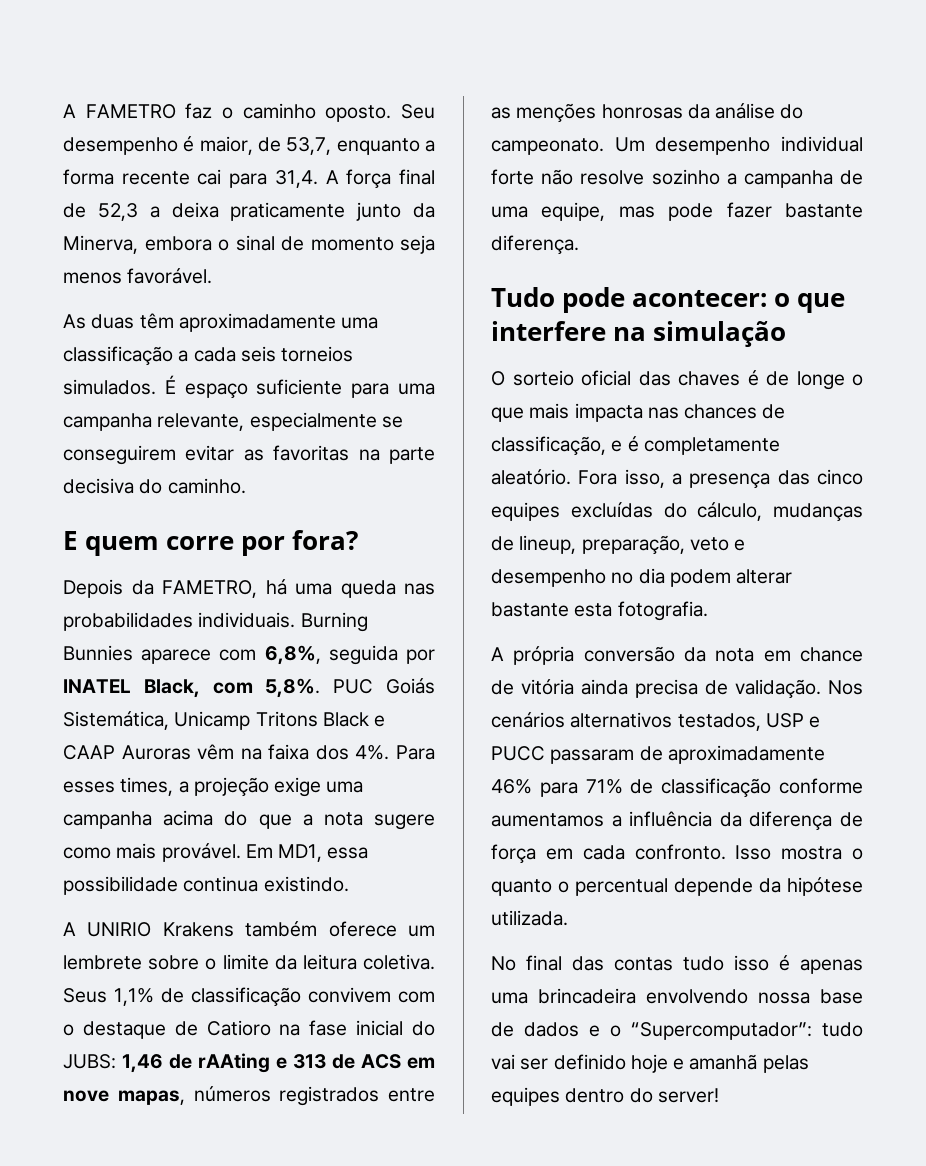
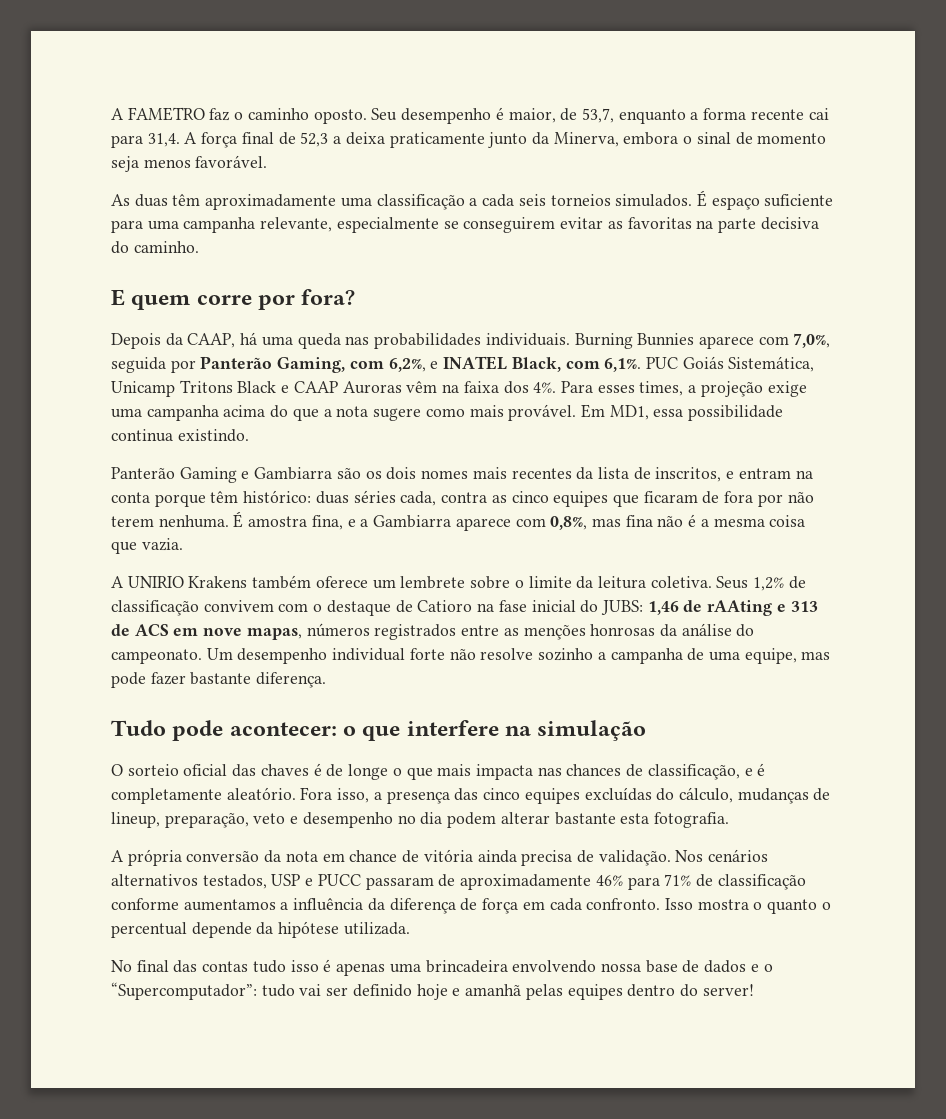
- Depois da FAMETRO, há uma queda nas probabilidades individuais.
+ Depois da CAAP, há uma queda nas probabilidades individuais.
- Burning Bunnies aparece com 6,8%, seguida por INATEL Black, com 5,8%.
+ Burning Bunnies aparece com 7,0%, seguida por Panterão Gaming, com 6,2%, e INATEL Black, com 6,1%.
+ Panterão Gaming e Gambiarra são os dois nomes mais recentes da lista de inscritos, e entram na conta porque têm histórico: duas séries cada, contra as cinco equipes que ficaram de fora por não terem nenhuma. É amostra fina, e a Gambiarra aparece com 0,8%, mas fina não é a mesma coisa que vazia.
- Seus 1,1% de classificação convivem com o destaque de Catioro na fase inicial do JUBS: 1,46 de rAAting e 313 de ACS em nove mapas, números registrados entre as menções honrosas da análise do campeonato.
+ Seus 1,2% de classificação convivem com o destaque de Catioro na fase inicial do JUBS: 1,46 de rAAting e 313 de ACS em nove mapas, números registrados entre as menções honrosas da análise do campeonato.

